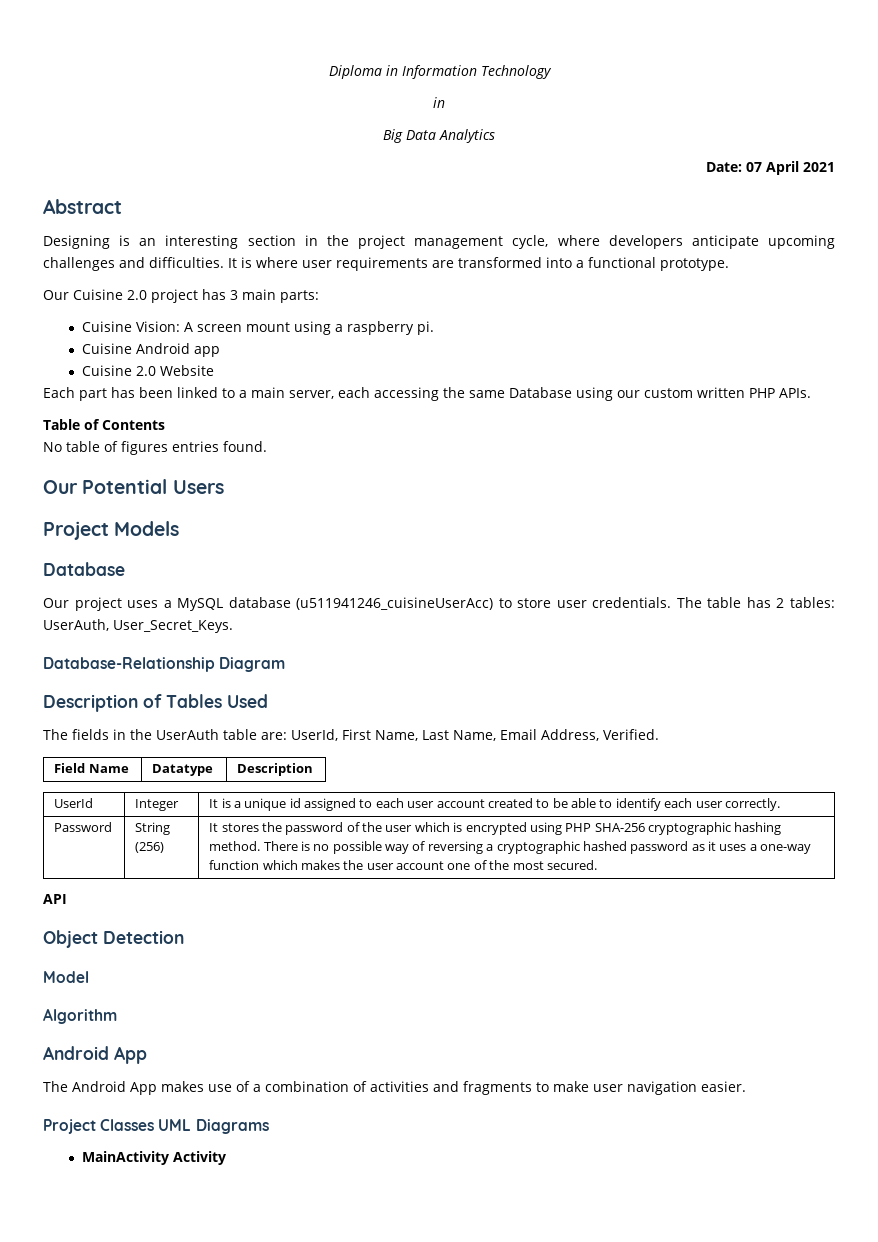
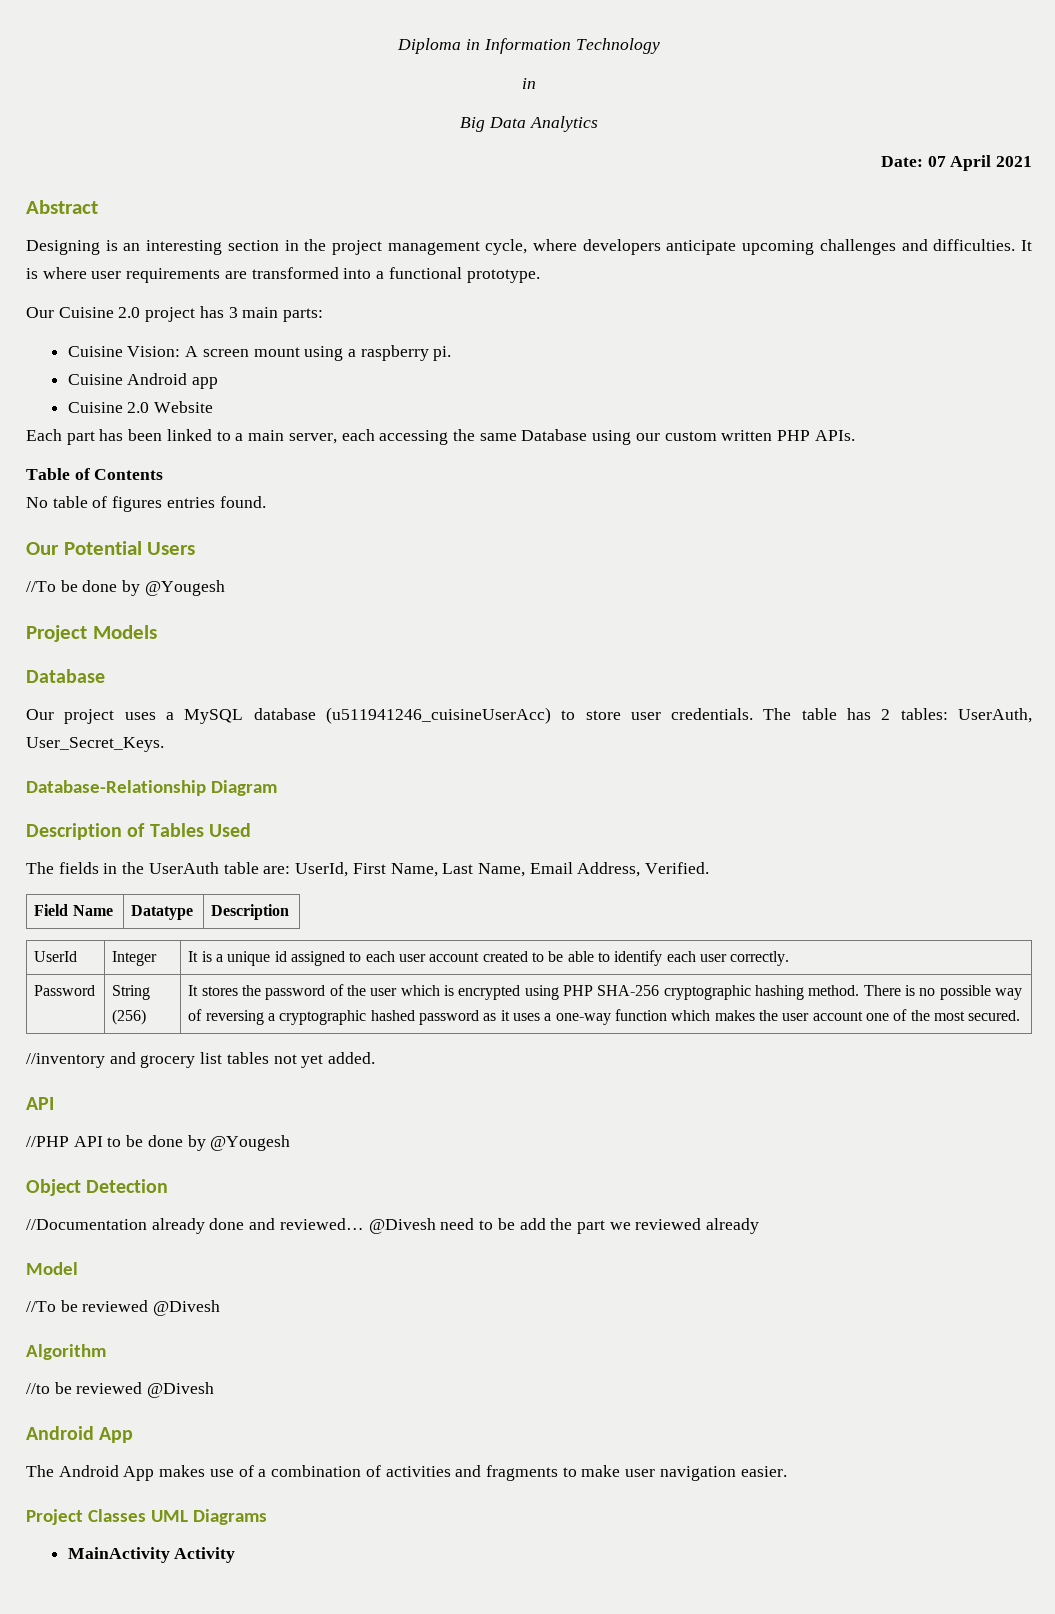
+ //To be done by @Yougesh
+ //inventory and grocery list tables not yet added.
  API
+ //PHP API to be done by @Yougesh
  Object Detection
+ //Documentation already done and reviewed… @Divesh need to be add the part we reviewed already
  Model
+ //To be reviewed @Divesh
  Algorithm
+ //to be reviewed @Divesh

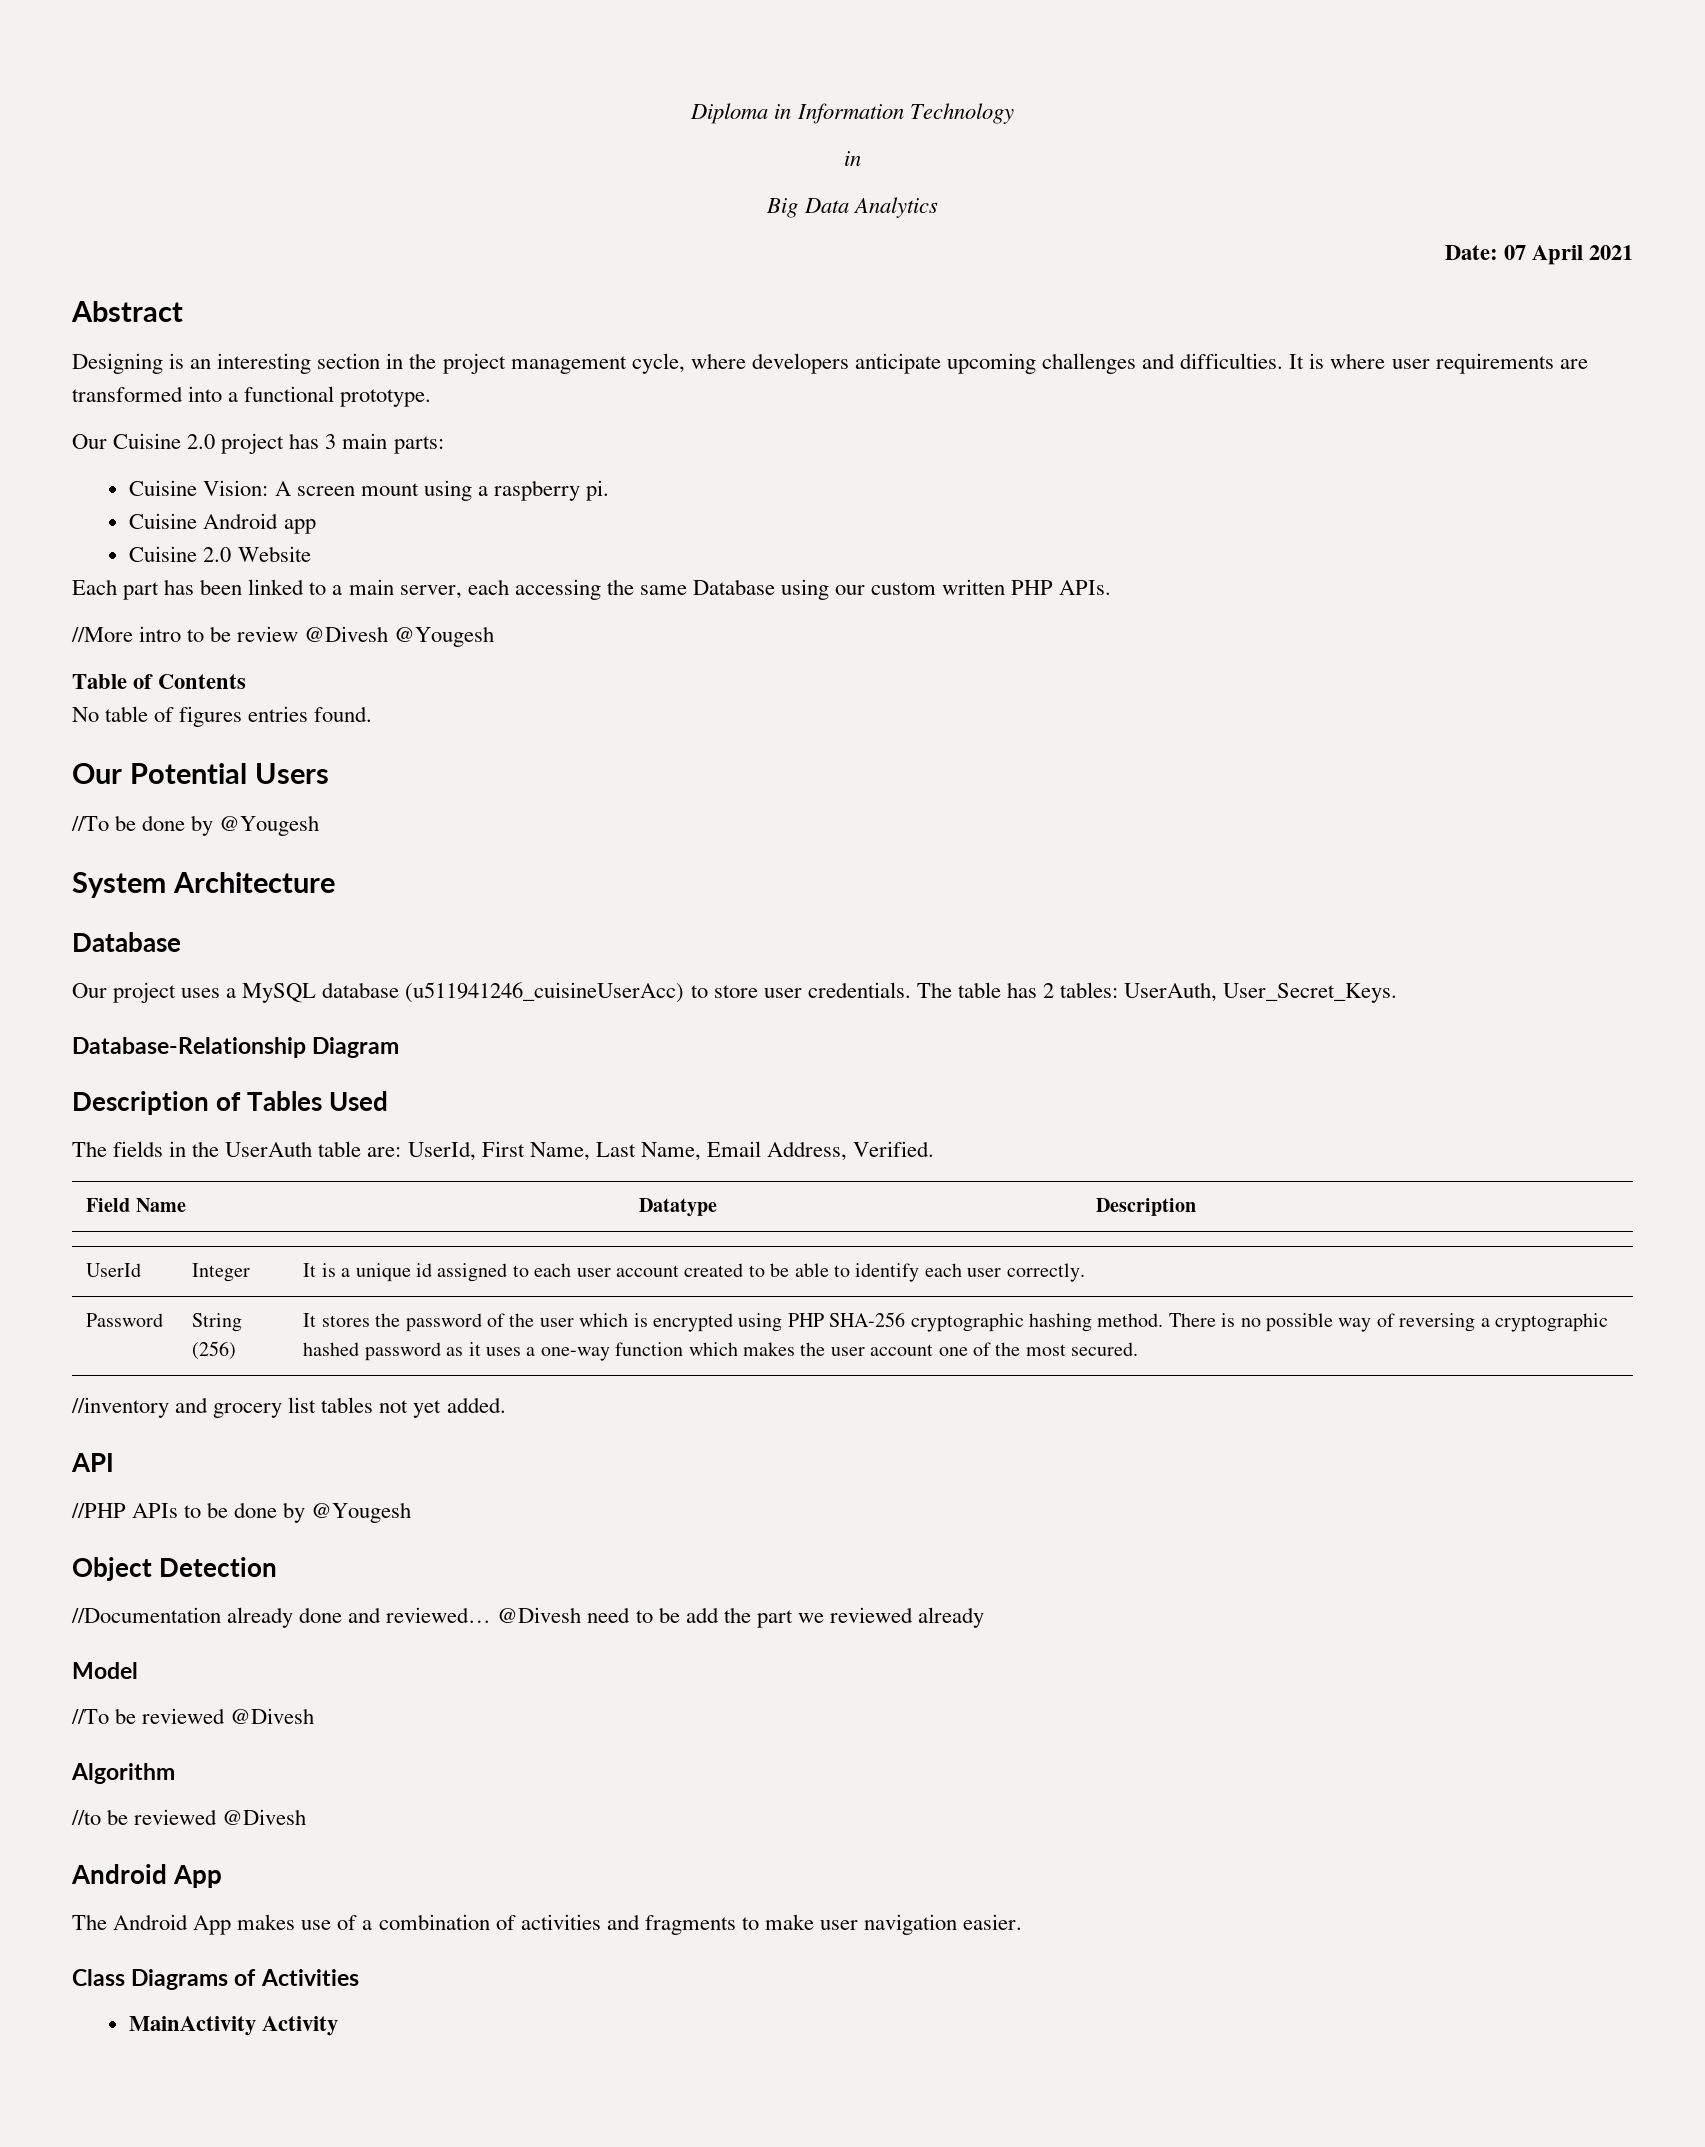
+ //More intro to be review @Divesh @Yougesh
- Project Models
+ System Architecture
- //PHP API to be done by @Yougesh
+ //PHP APIs to be done by @Yougesh
- Project Classes UML Diagrams
+ Class Diagrams of Activities

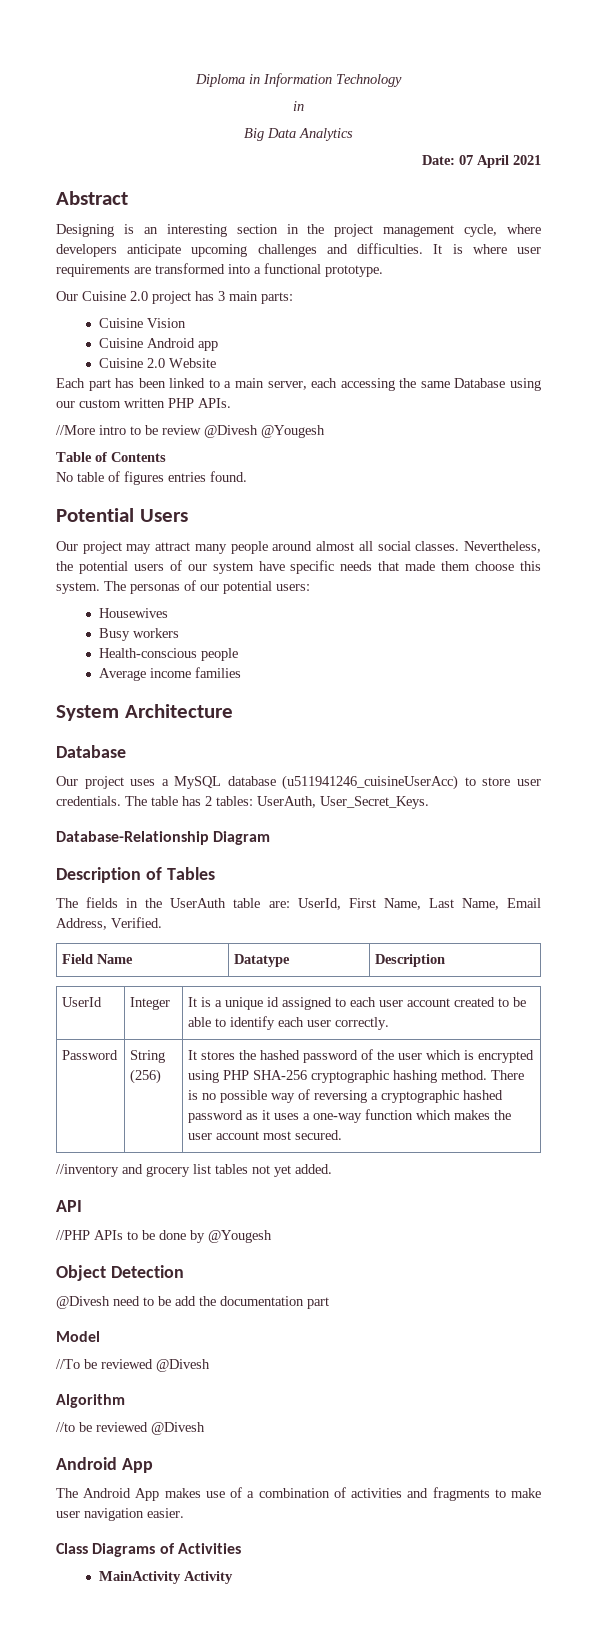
- Cuisine Vision: A screen mount using a raspberry pi.
+ Cuisine Vision
- Our Potential Users
+ Potential Users
- //To be done by @Yougesh
+ Our project may attract many people around almost all social classes. Nevertheless, the potential users of our system have specific needs that made them choose this system. The personas of our potential users:
+ Housewives
+ Busy workers
+ Health-conscious people
+ Average income families
- Description of Tables Used
+ Description of Tables
- It stores the password of the user which is encrypted using PHP SHA-256 cryptographic hashing method.
+ It stores the hashed password of the user which is encrypted using PHP SHA-256 cryptographic hashing method.
- There is no possible way of reversing a cryptographic hashed password as it uses a one-way function which makes the user account one of the most secured.
+ There is no possible way of reversing a cryptographic hashed password as it uses a one-way function which makes the user account most secured.
- //Documentation already done and reviewed… @Divesh need to be add the part we reviewed already
+ @Divesh need to be add the documentation part

